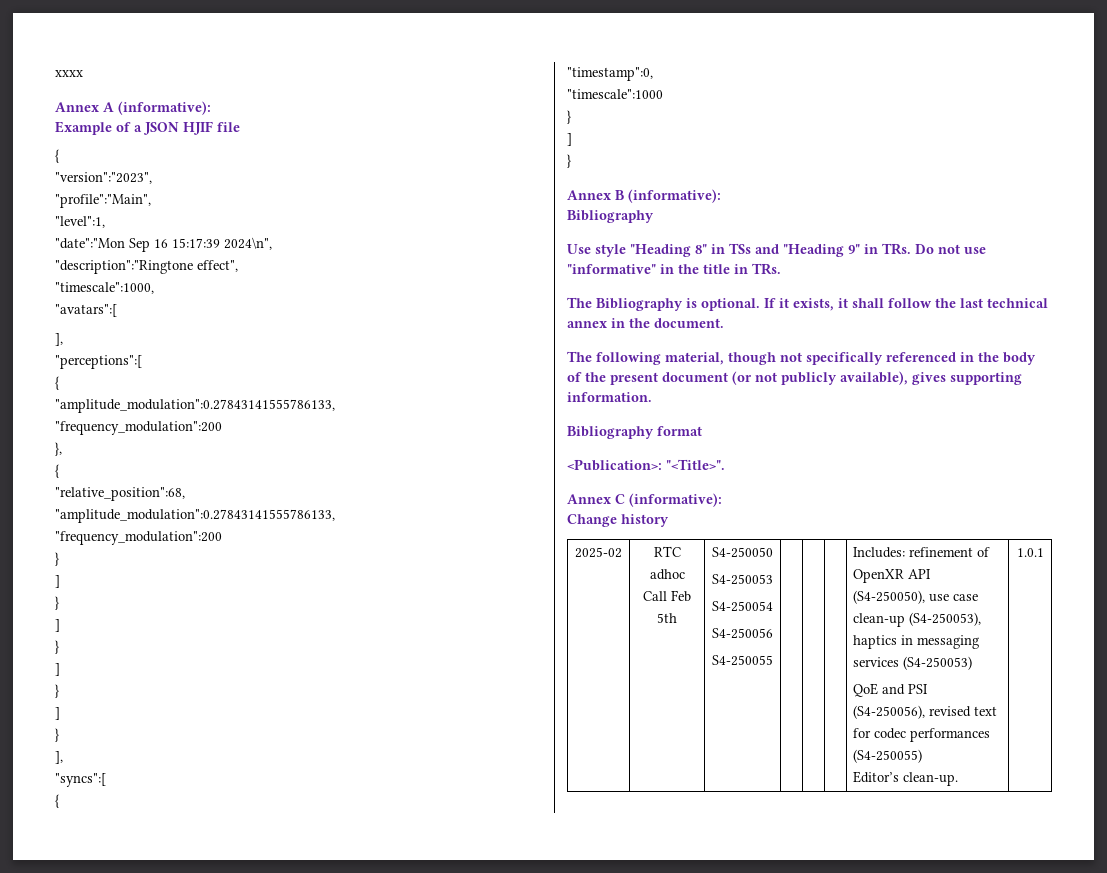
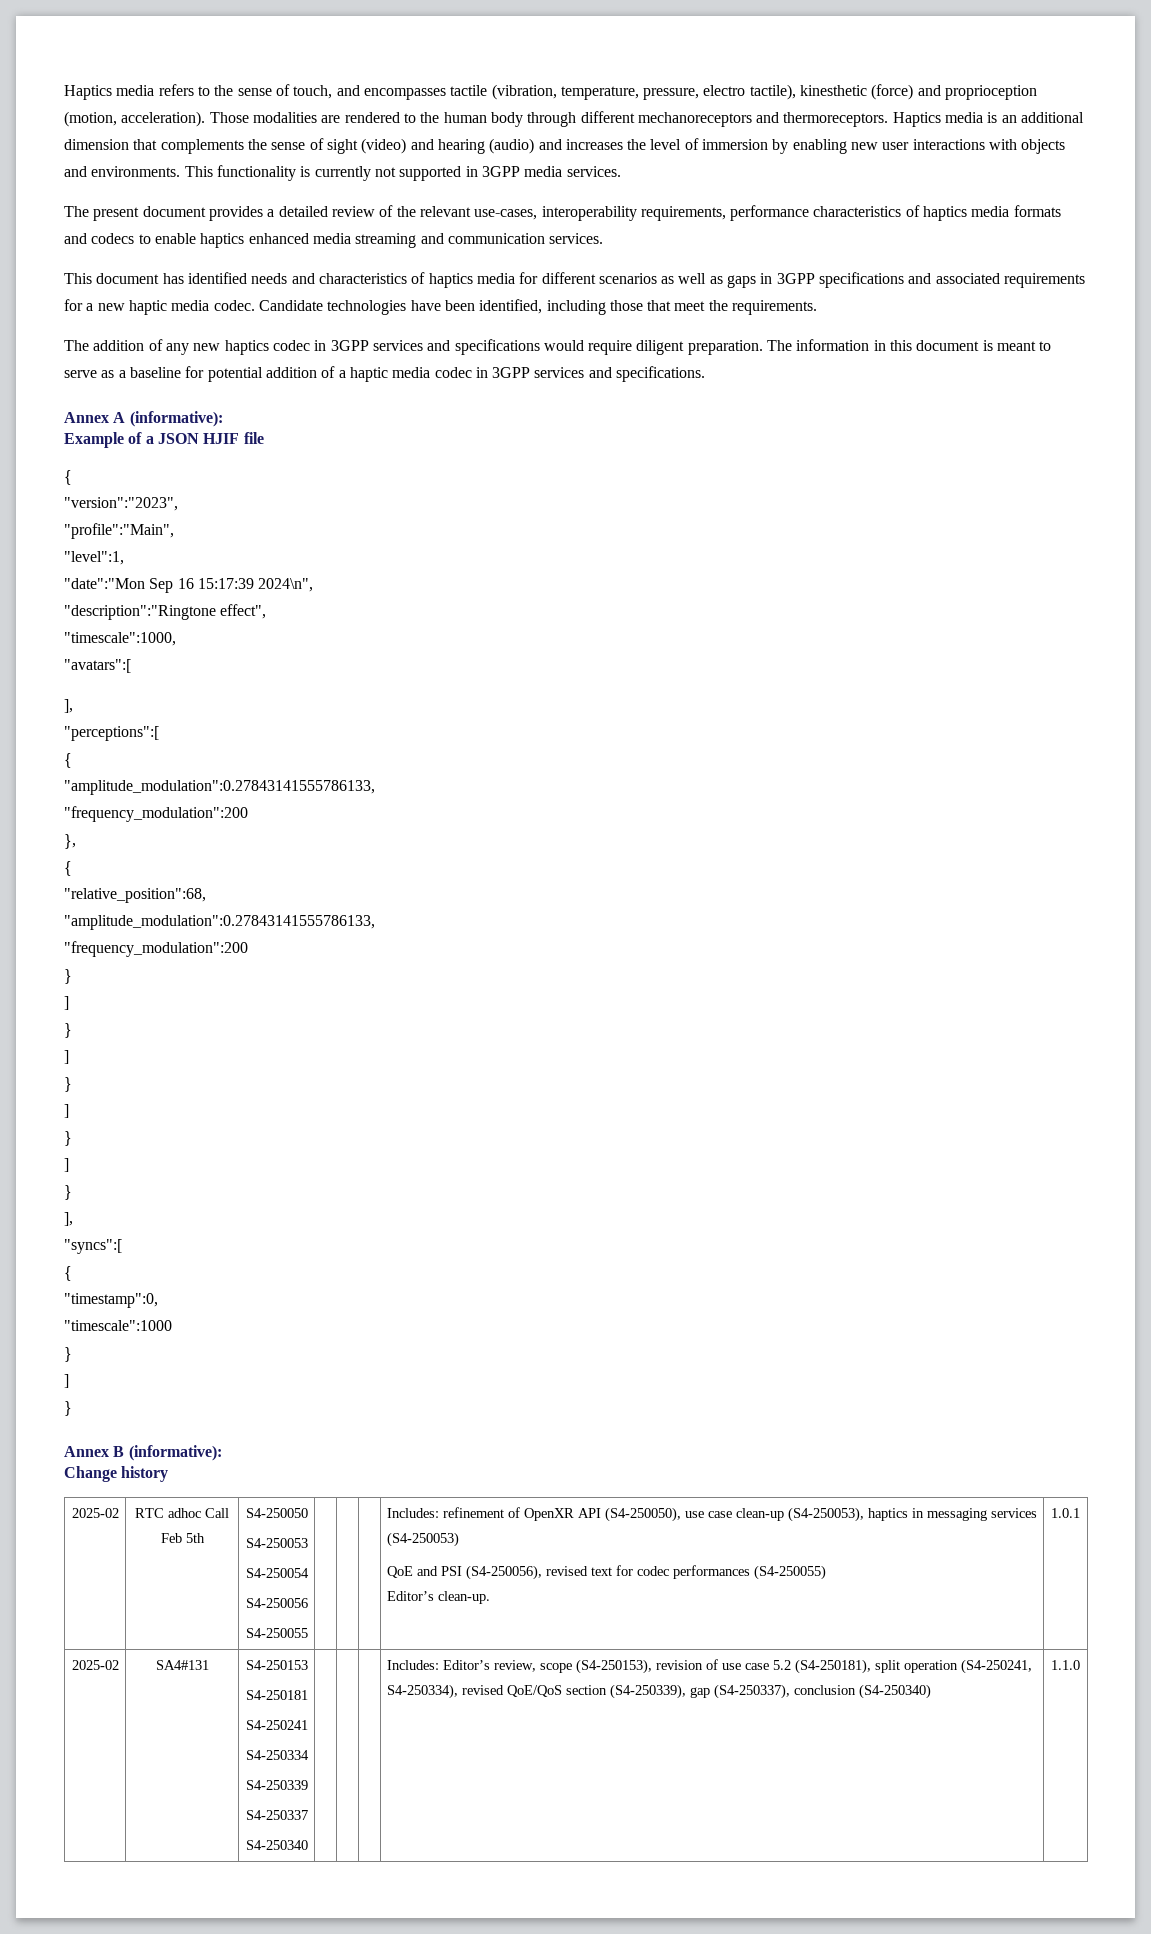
- xxxx
+ Haptics media refers to the sense of touch, and encompasses tactile (vibration, temperature, pressure, electro tactile), kinesthetic (force) and proprioception (motion, acceleration). Those modalities are rendered to the human body through different mechanoreceptors and thermoreceptors. Haptics media is an additional dimension that complements the sense of sight (video) and hearing (audio) and increases the level of immersion by enabling new user interactions with objects and environments. This functionality is currently not supported in 3GPP media services.
+ The present document provides a detailed review of the relevant use-cases, interoperability requirements, performance characteristics of haptics media formats and codecs to enable haptics enhanced media streaming and communication services.
+ This document has identified needs and characteristics of haptics media for different scenarios as well as gaps in 3GPP specifications and associated requirements for a new haptic media codec. Candidate technologies have been identified, including those that meet the requirements.
+ The addition of any new haptics codec in 3GPP services and specifications would require diligent preparation. The information in this document is meant to serve as a baseline for potential addition of a haptic media codec in 3GPP services and specifications.
  Annex B (informative):
- Bibliography
- Use style "Heading 8" in TSs and "Heading 9" in TRs. Do not use "informative" in the title in TRs.
- The Bibliography is optional. If it exists, it shall follow the last technical annex in the document.
- The following material, though not specifically referenced in the body of the present document (or not publicly available), gives supporting information.
- Bibliography format
- <Publication>: "<Title>".
- Annex C (informative):
+ 2025-02 | SA4#131 | S4-250153
+ S4-250181
+ S4-250241
+ S4-250334
+ S4-250339
+ S4-250337
+ S4-250340 | | | | Includes: Editor’s review, scope (S4-250153), revision of use case 5.2 (S4-250181), split operation (S4-250241, S4-250334), revised QoE/QoS section (S4-250339), gap (S4-250337), conclusion (S4-250340) | 1.1.0

